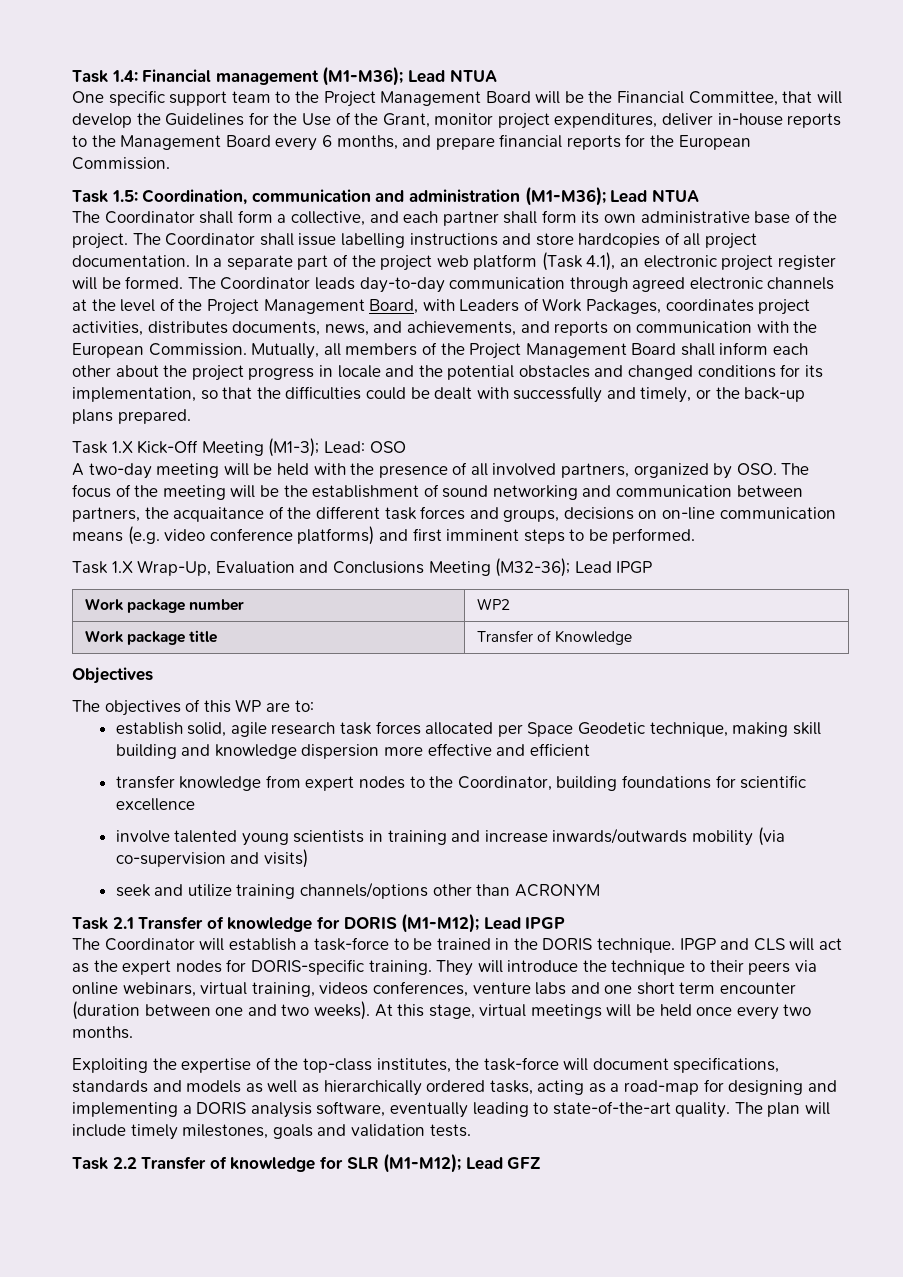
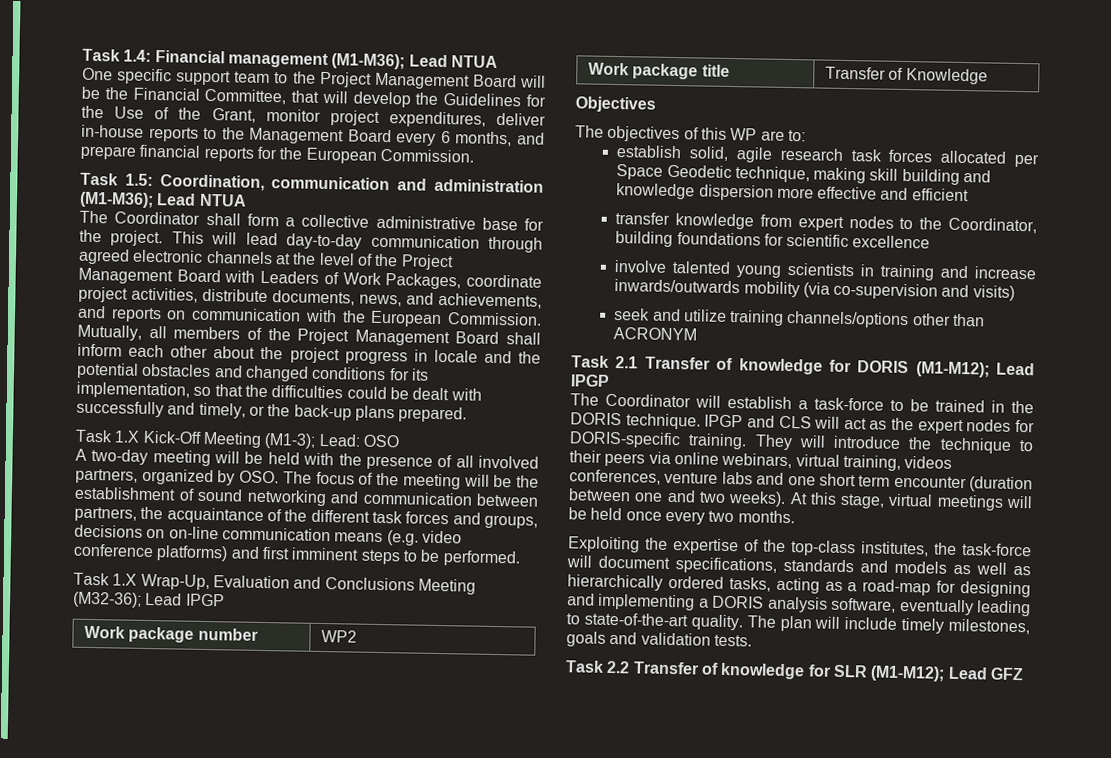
- The Coordinator shall form a collective, and each partner shall form its own administrative base of the project.
+ The Coordinator shall form a collective administrative base for the project.
- The Coordinator shall issue labelling instructions and store hardcopies of all project documentation. In a separate part of the project web platform (Task 4.1), an electronic project register will be formed. The Coordinator leads day-to-day communication through agreed electronic channels at the level of the Project Management Board, with Leaders of Work Packages, coordinates project activities, distributes documents, news, and achievements, and reports on communication with the European Commission.
+ This will lead day-to-day communication through agreed electronic channels at the level of the Project Management Board with Leaders of Work Packages, coordinate project activities, distribute documents, news, and achievements, and reports on communication with the European Commission.
- A two-day meeting will be held with the presence of all involved partners, organized by OSO. The focus of the meeting will be the establishment of sound networking and communication between partners, the acquaitance of the different task forces and groups, decisions on on-line communication means (e.g. video conference platforms) and first imminent steps to be performed.
+ A two-day meeting will be held with the presence of all involved partners, organized by OSO. The focus of the meeting will be the establishment of sound networking and communication between partners, the acquaintance of the different task forces and groups, decisions on on-line communication means (e.g. video conference platforms) and first imminent steps to be performed.

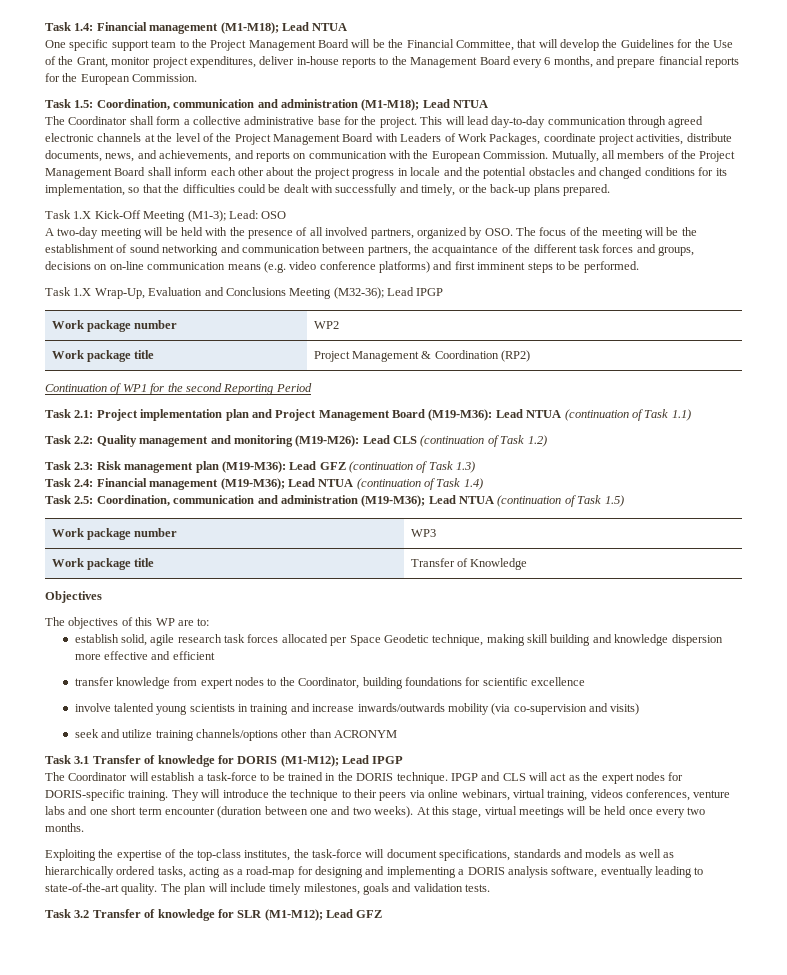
- Task 1.4: Financial management (M1-M36); Lead NTUA
+ Task 1.4: Financial management (M1-M18); Lead NTUA
- Task 1.5: Coordination, communication and administration (M1-M36); Lead NTUA
+ Task 1.5: Coordination, communication and administration (M1-M18); Lead NTUA
+ Work package title | Project Management & Coordination (RP2)
+ Continuation of WP1 for the second Reporting Period
+ Task 2.1: Project implementation plan and Project Management Board (M19-M36): Lead NTUA (continuation of Task 1.1)
+ Task 2.2: Quality management and monitoring (M19-M26): Lead CLS (continuation of Task 1.2)
+ Task 2.3: Risk management plan (M19-M36): Lead GFZ (continuation of Task 1.3)
+ Task 2.4: Financial management (M19-M36); Lead NTUA (continuation of Task 1.4)
+ Task 2.5: Coordination, communication and administration (M19-M36); Lead NTUA (continuation of Task 1.5)
+ Work package number | WP3
- Task 2.1 Transfer of knowledge for DORIS (M1-M12); Lead IPGP
+ Task 3.1 Transfer of knowledge for DORIS (M1-M12); Lead IPGP
- Task 2.2 Transfer of knowledge for SLR (M1-M12); Lead GFZ
+ Task 3.2 Transfer of knowledge for SLR (M1-M12); Lead GFZ

